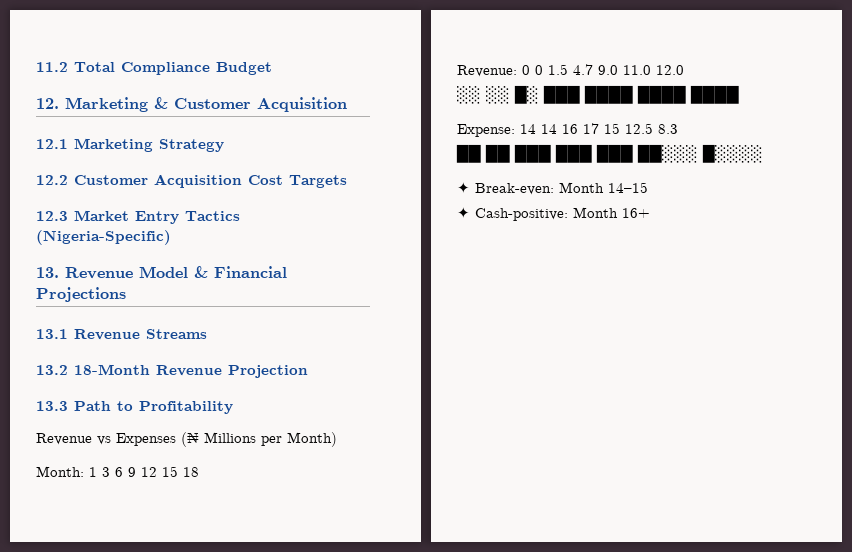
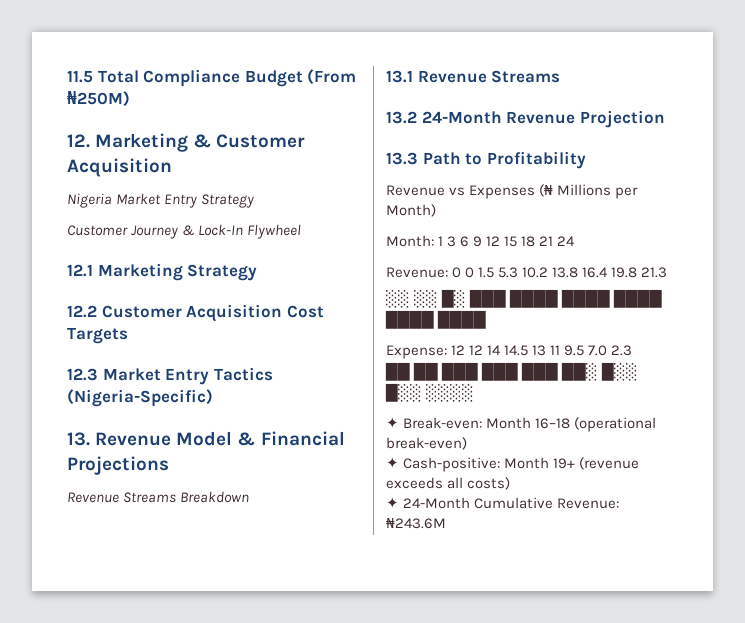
- 11.2 Total Compliance Budget
+ 11.5 Total Compliance Budget (From ₦250M)
+ Nigeria Market Entry Strategy
+ Customer Journey & Lock-In Flywheel
+ Revenue Streams Breakdown
- 13.2 18-Month Revenue Projection
+ 13.2 24-Month Revenue Projection
- Month: 1 3 6 9 12 15 18
+ Month: 1 3 6 9 12 15 18 21 24
- Revenue: 0 0 1.5 4.7 9.0 11.0 12.0
+ Revenue: 0 0 1.5 5.3 10.2 13.8 16.4 19.8 21.3
- ░░ ░░ █░ ███ ████ ████ ████
+ ░░ ░░ █░ ███ ████ ████ ████ ████ ████
- Expense: 14 14 16 17 15 12.5 8.3
+ Expense: 12 12 14 14.5 13 11 9.5 7.0 2.3
- ██ ██ ███ ███ ███ ██░░░ █░░░░
+ ██ ██ ███ ███ ███ ██░ █░░ █░░ ░░░░
- ✦ Break-even: Month 14–15
+ ✦ Break-even: Month 16–18 (operational break-even)
- ✦ Cash-positive: Month 16+
+ ✦ Cash-positive: Month 19+ (revenue exceeds all costs)
+ ✦ 24-Month Cumulative Revenue: ₦243.6M

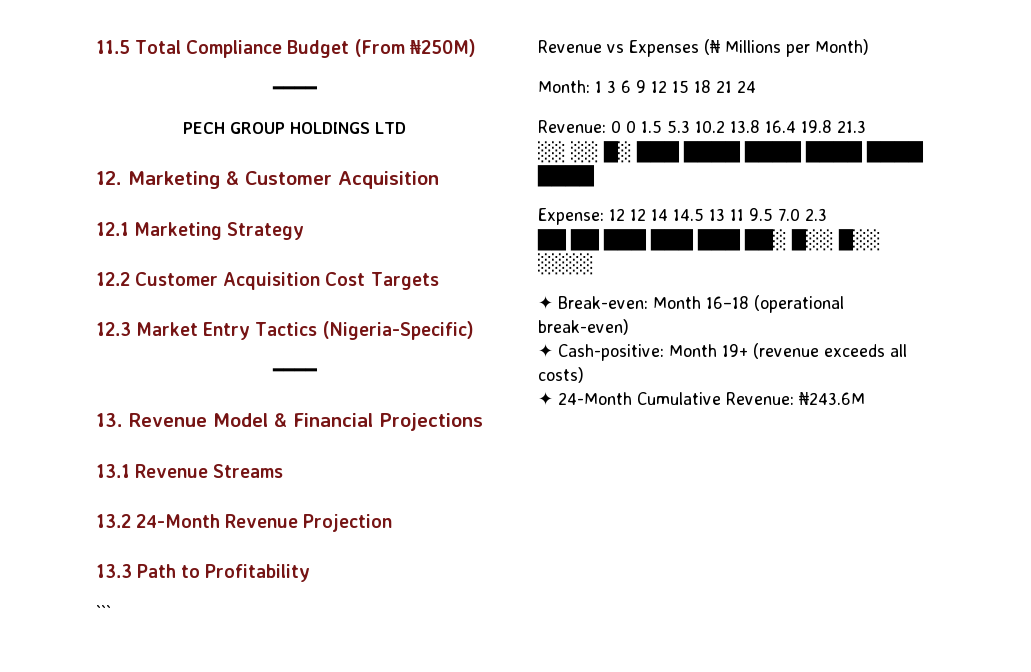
  11.5 Total Compliance Budget (From ₦250M)
+ ━━━━
+ PECH GROUP HOLDINGS LTD
- Nigeria Market Entry Strategy
- Customer Journey & Lock-In Flywheel
  12.3 Market Entry Tactics (Nigeria-Specific)
+ ━━━━
- Revenue Streams Breakdown
+ ```

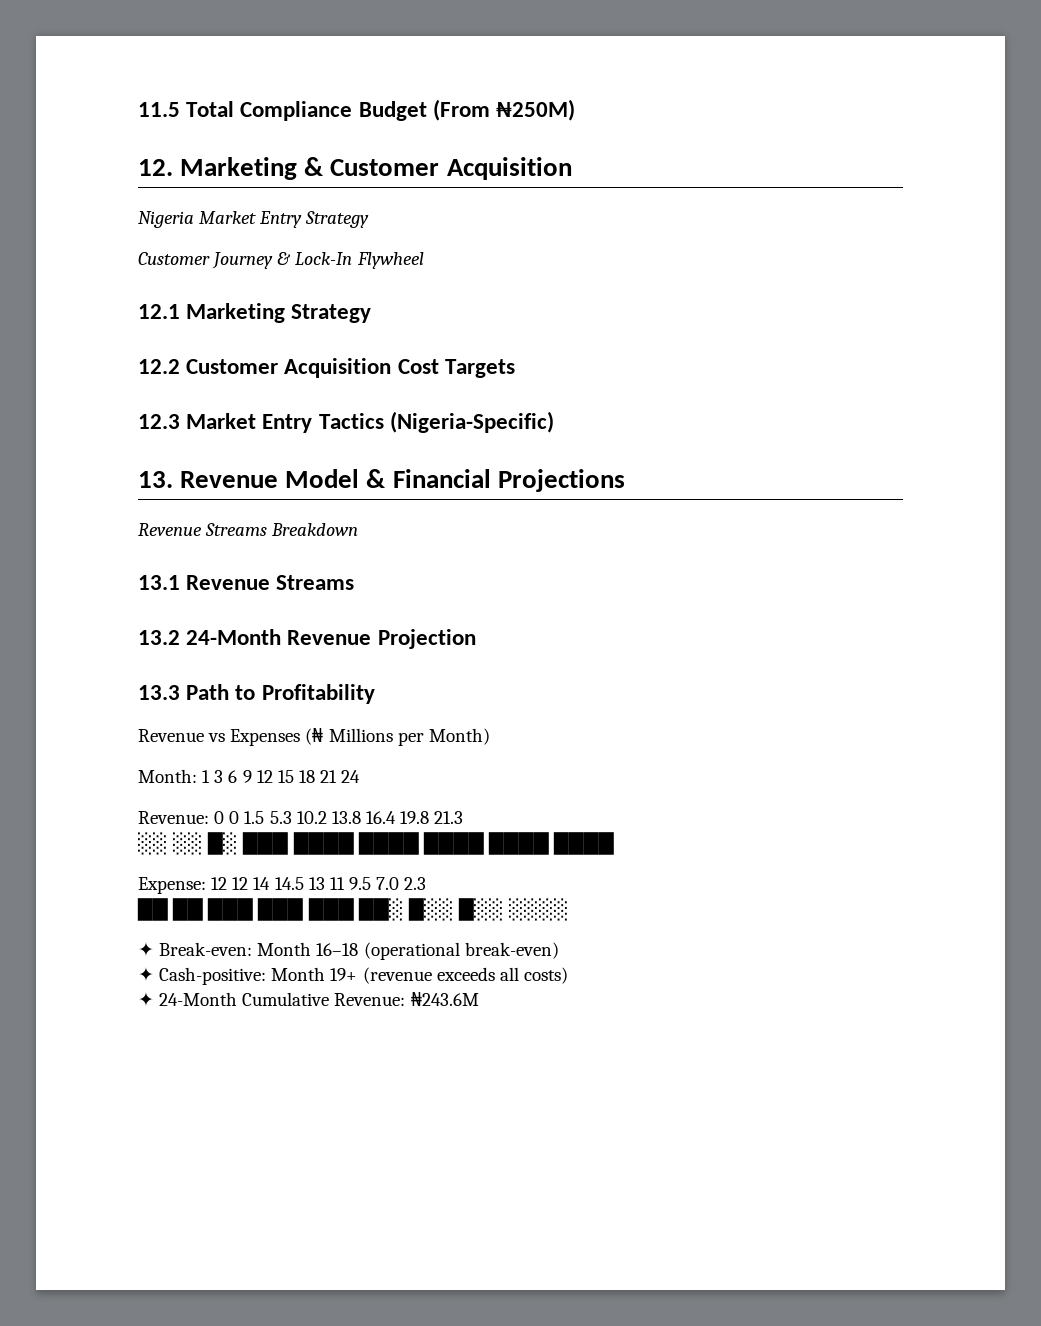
  11.5 Total Compliance Budget (From ₦250M)
- ━━━━
- PECH GROUP HOLDINGS LTD
+ Nigeria Market Entry Strategy
+ Customer Journey & Lock-In Flywheel
  12.3 Market Entry Tactics (Nigeria-Specific)
- ━━━━
+ Revenue Streams Breakdown
- ```

